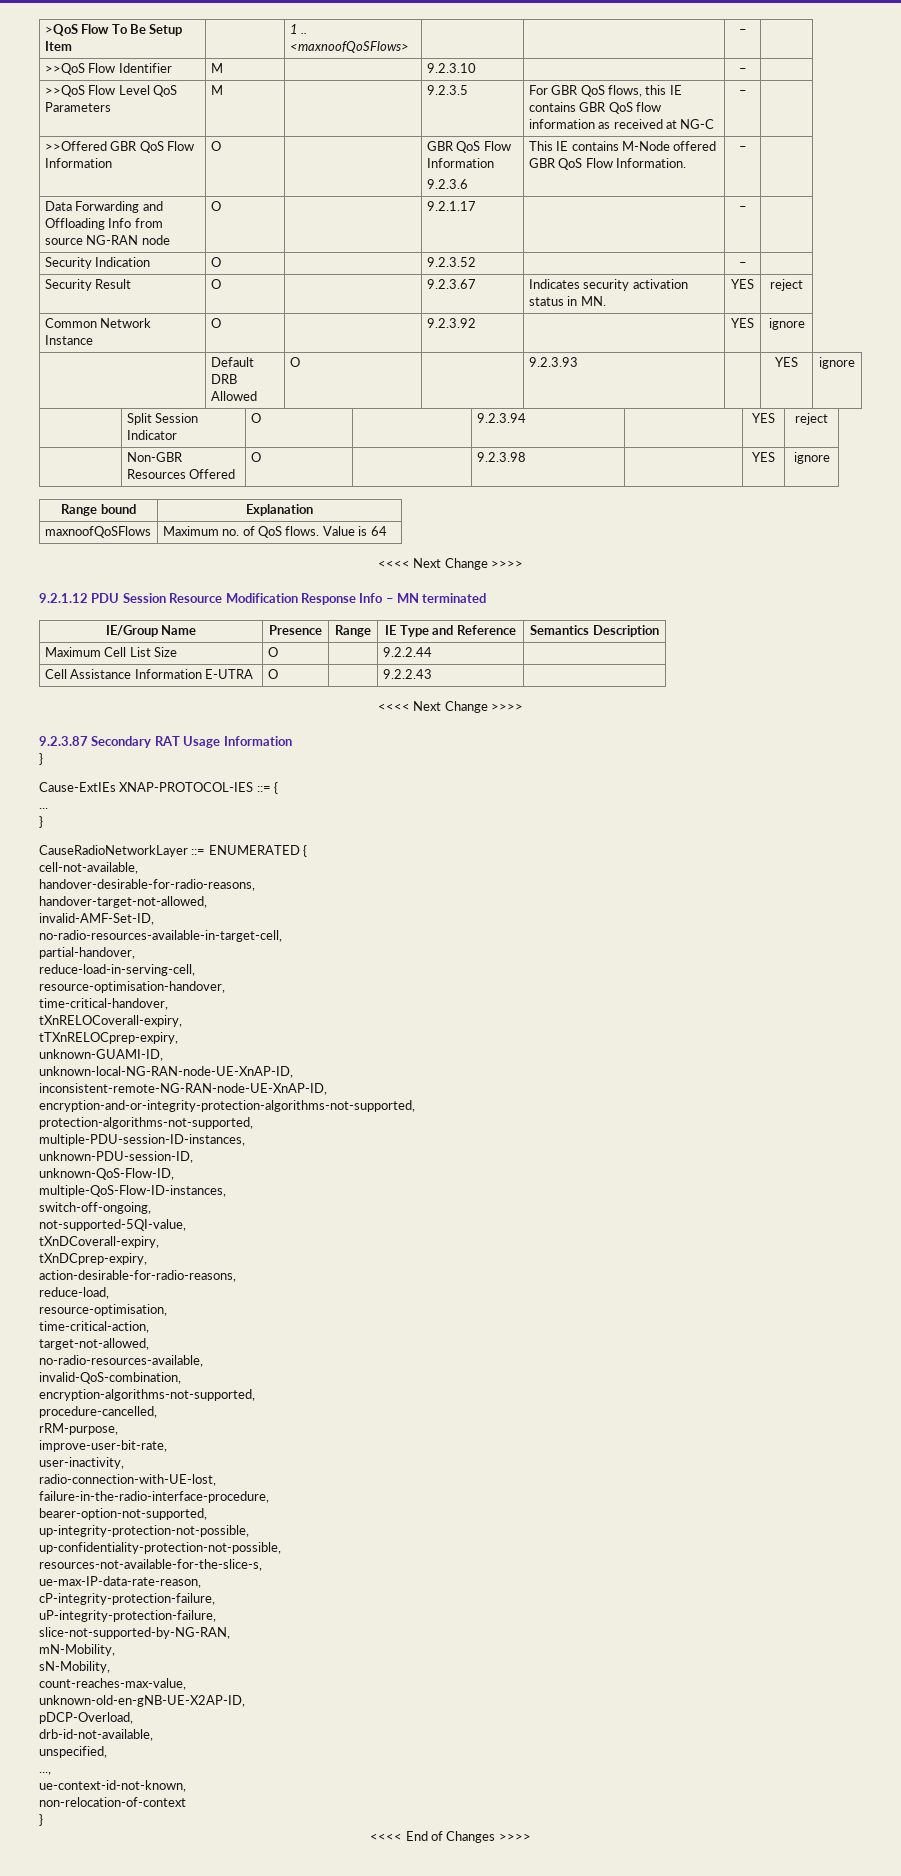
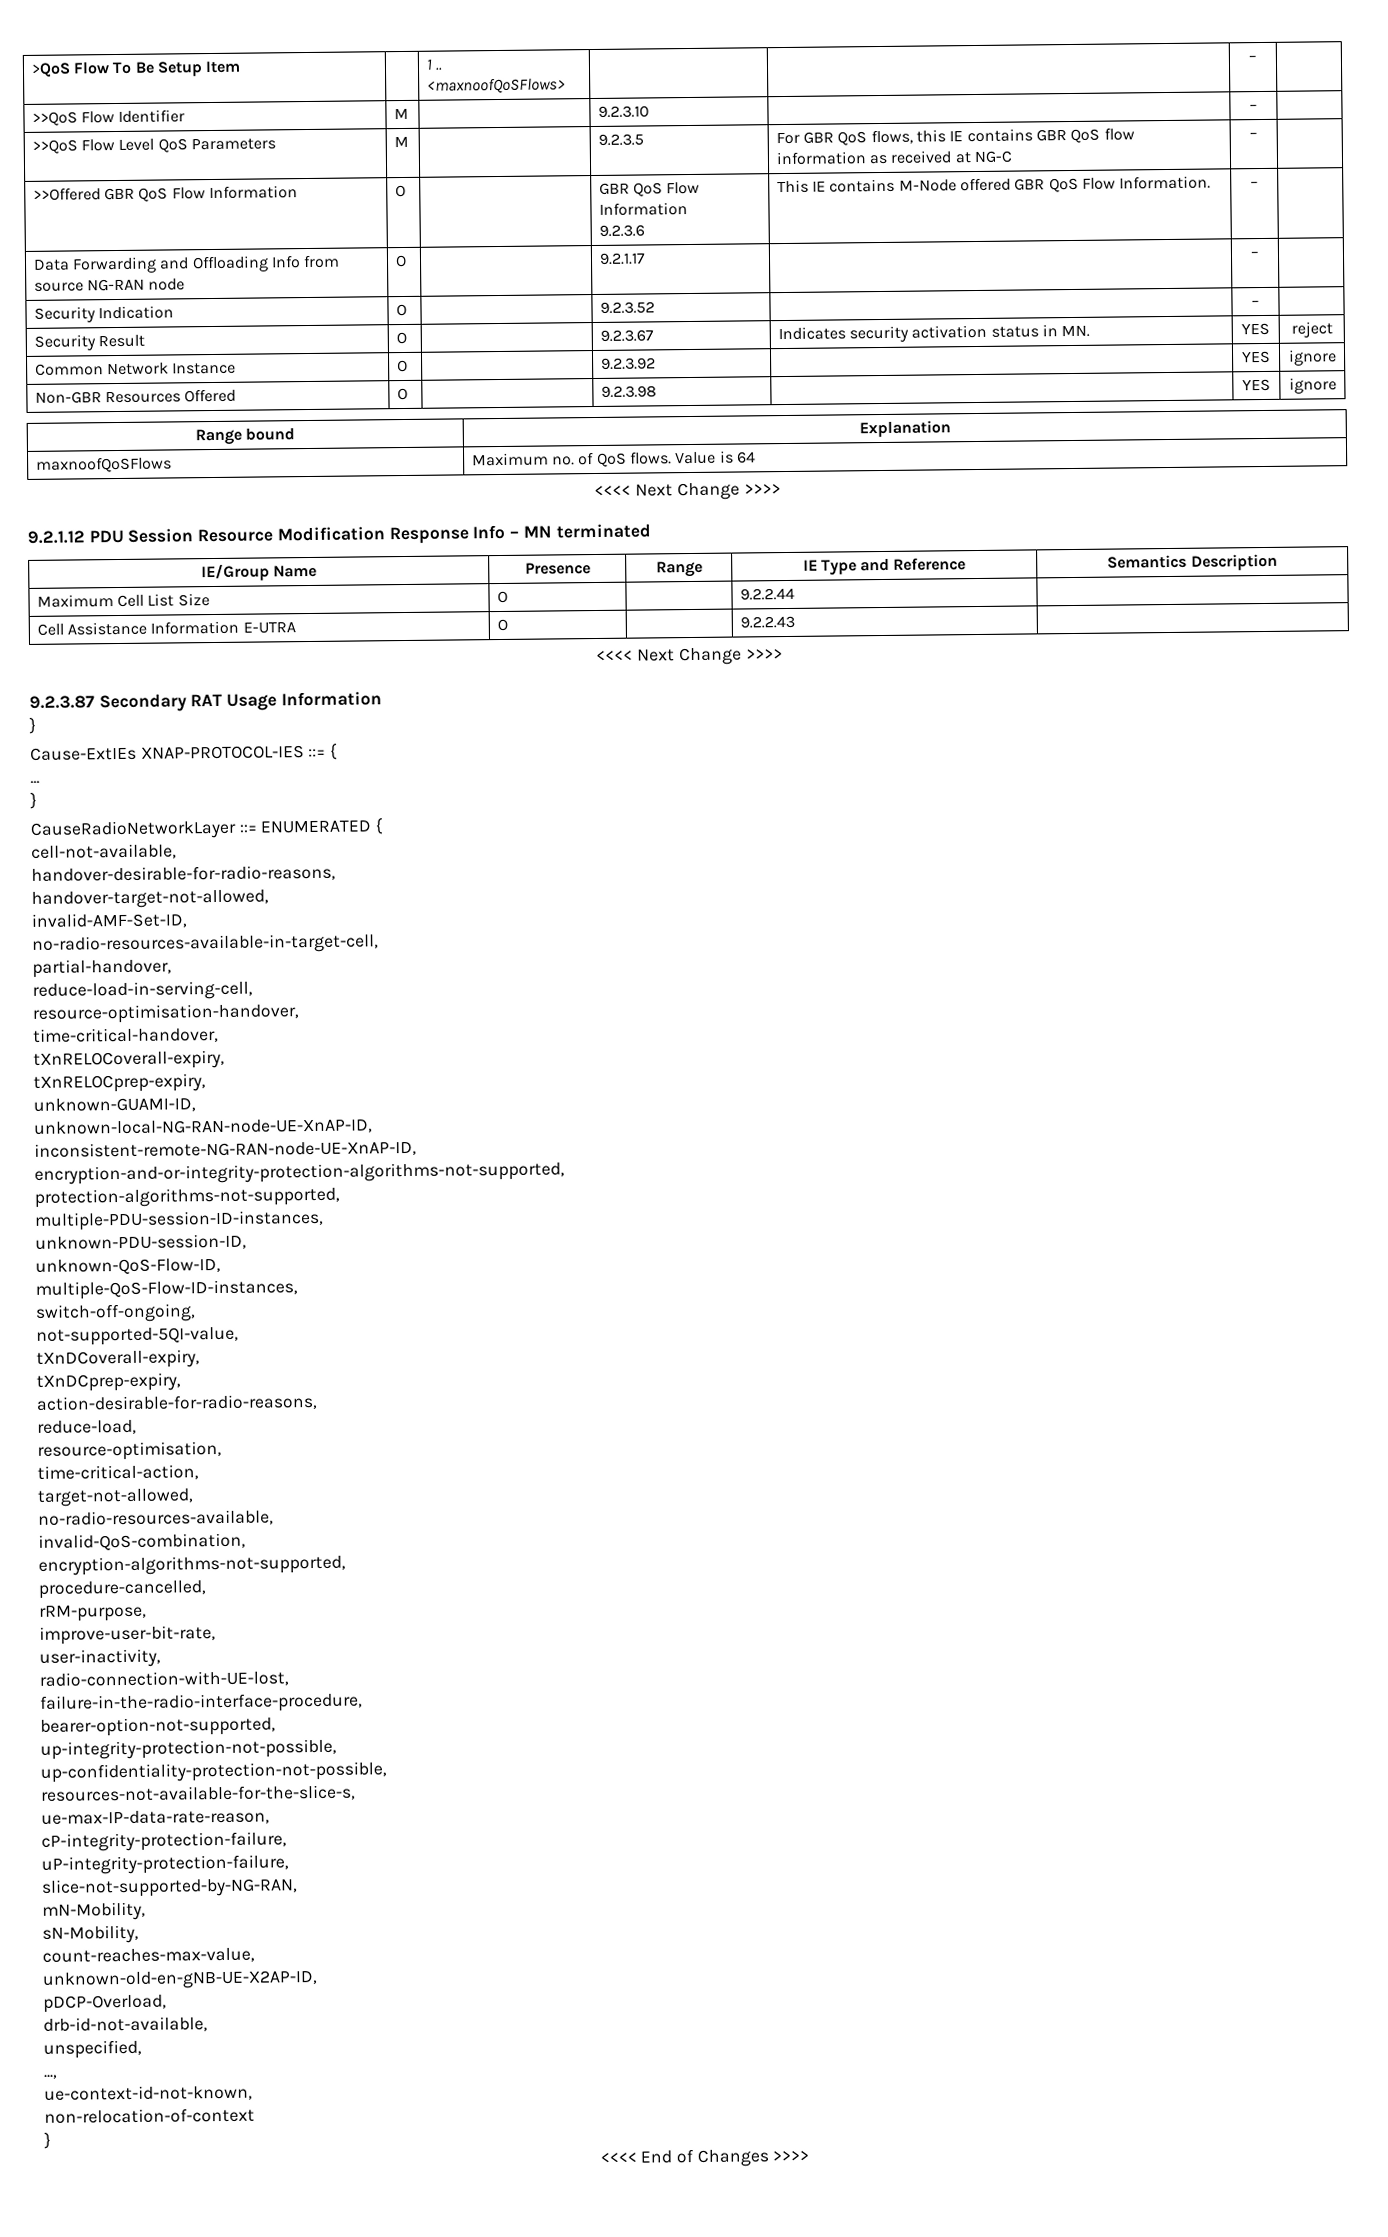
- | Default DRB Allowed | O | | 9.2.3.93 | | YES | ignore
- | Split Session Indicator | O | | 9.2.3.94 | | YES | reject
- | Non-GBR Resources Offered | O | | 9.2.3.98 | | YES | ignore
+ Non-GBR Resources Offered | O | | 9.2.3.98 | | YES | ignore
- tTXnRELOCprep-expiry,
+ tXnRELOCprep-expiry,

